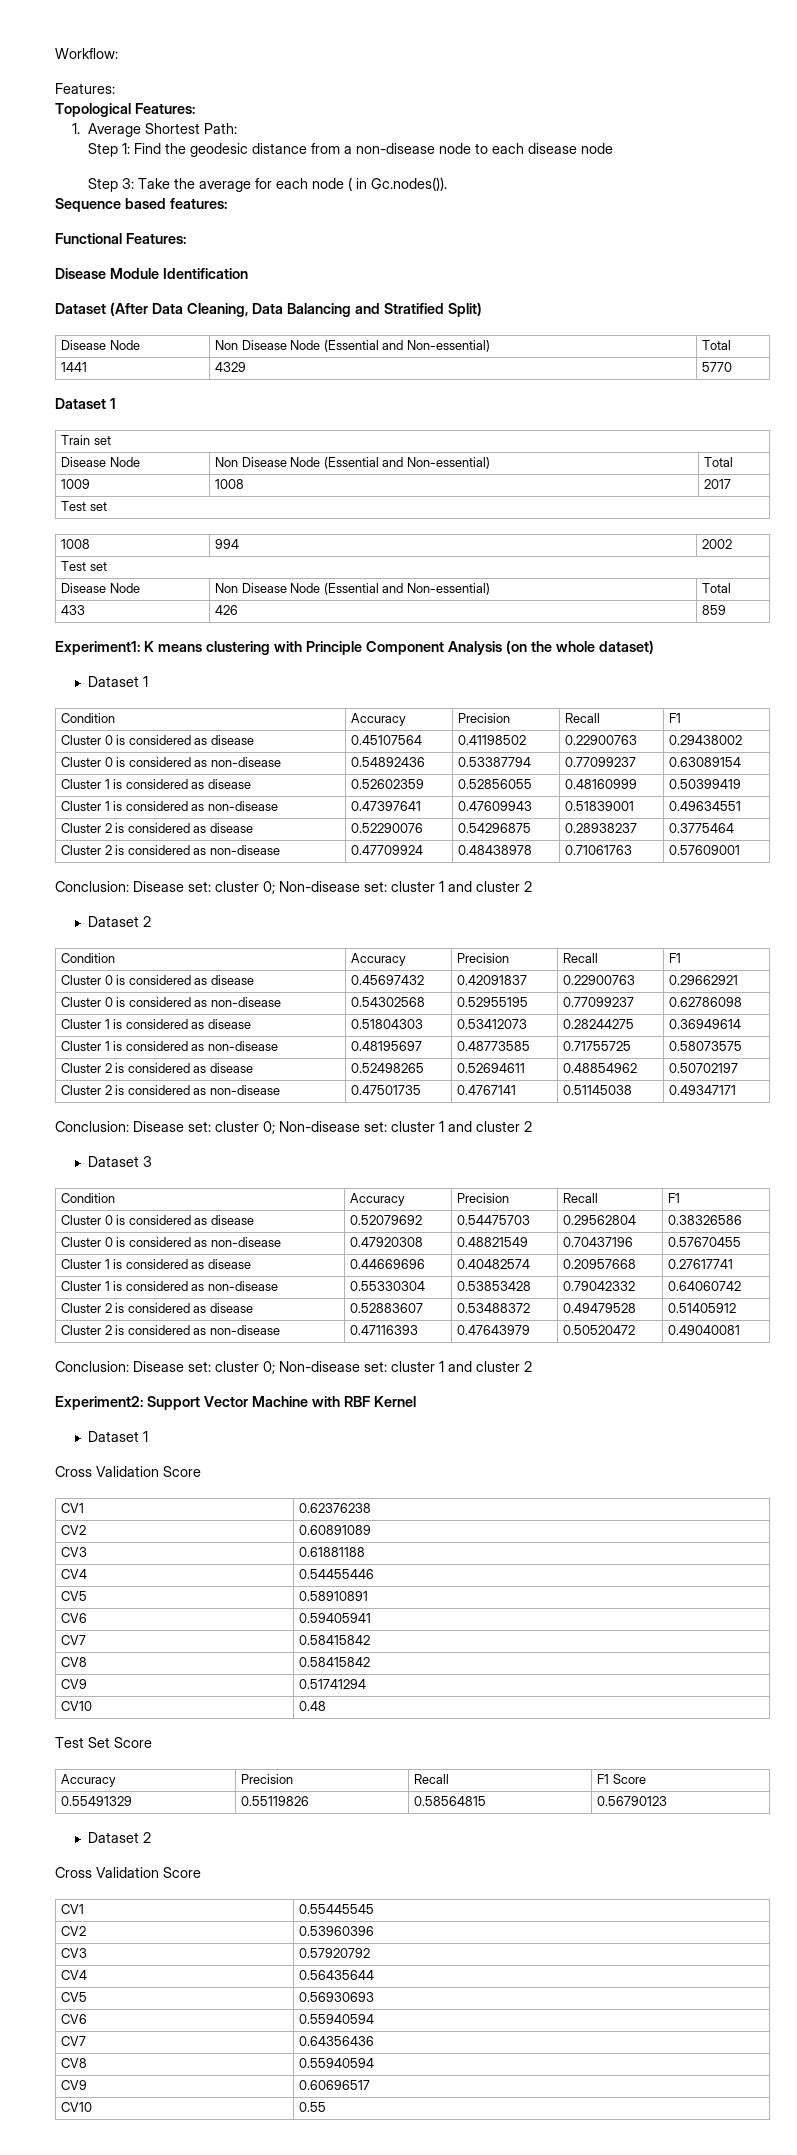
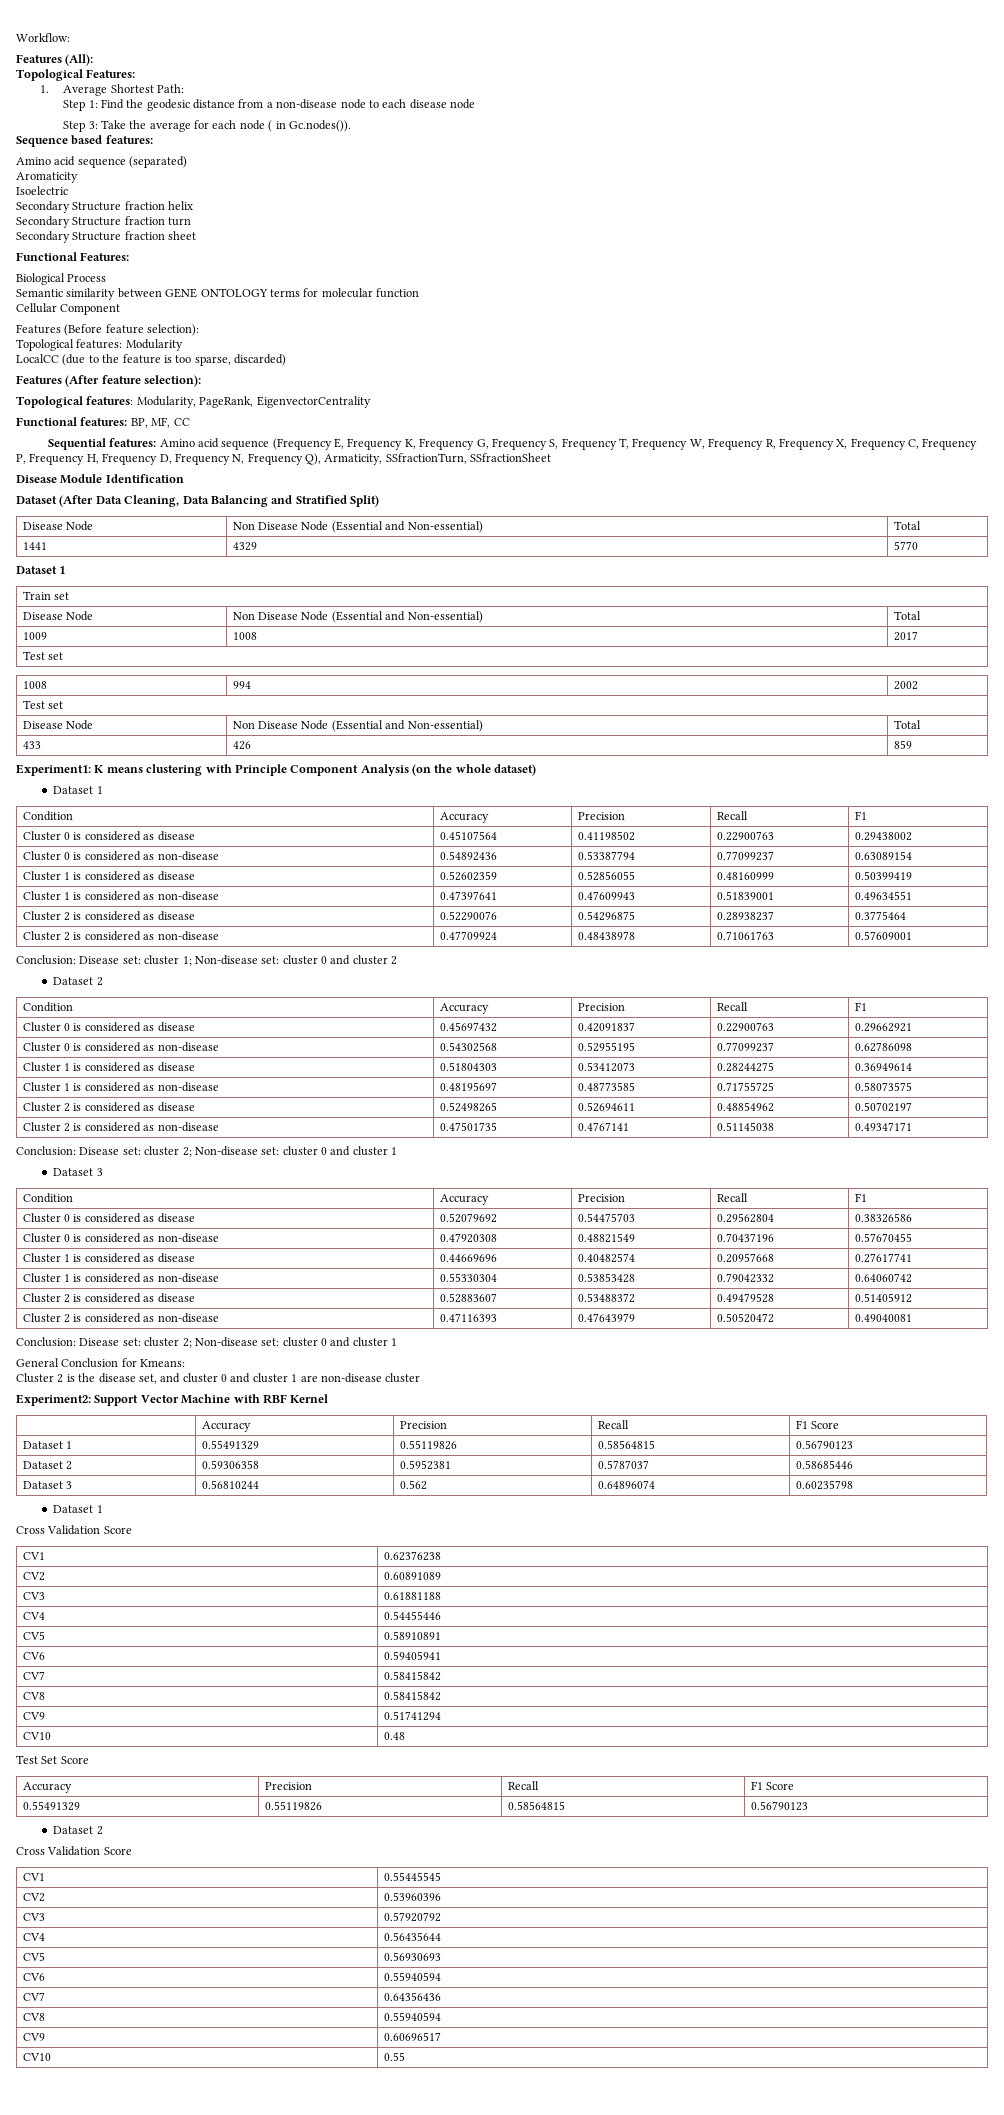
  Workflow:
- Features:
+ Features (All):
+ Amino acid sequence (separated)
+ Aromaticity
+ Isoelectric
+ Secondary Structure fraction helix
+ Secondary Structure fraction turn
+ Secondary Structure fraction sheet
  Functional Features:
+ Biological Process
+ Semantic similarity between GENE ONTOLOGY terms for molecular function
+ Cellular Component
+ Features (Before feature selection):
+ Topological features: Modularity
+ LocalCC (due to the feature is too sparse, discarded)
+ Features (After feature selection):
+ Topological features: Modularity, PageRank, EigenvectorCentrality
+ Functional features: BP, MF, CC
+ Sequential features: Amino acid sequence (Frequency E, Frequency K, Frequency G, Frequency S, Frequency T, Frequency W, Frequency R, Frequency X, Frequency C, Frequency P, Frequency H, Frequency D, Frequency N, Frequency Q), Armaticity, SSfractionTurn, SSfractionSheet
  Cluster 2 is considered as non-disease | 0.47709924 | 0.48438978 | 0.71061763 | 0.57609001
- Conclusion: Disease set: cluster 0; Non-disease set: cluster 1 and cluster 2
+ Conclusion: Disease set: cluster 1; Non-disease set: cluster 0 and cluster 2
  Cluster 2 is considered as non-disease | 0.47501735 | 0.4767141 | 0.51145038 | 0.49347171
- Conclusion: Disease set: cluster 0; Non-disease set: cluster 1 and cluster 2
+ Conclusion: Disease set: cluster 2; Non-disease set: cluster 0 and cluster 1
  Cluster 2 is considered as non-disease | 0.47116393 | 0.47643979 | 0.50520472 | 0.49040081
- Conclusion: Disease set: cluster 0; Non-disease set: cluster 1 and cluster 2
+ Conclusion: Disease set: cluster 2; Non-disease set: cluster 0 and cluster 1
+ General Conclusion for Kmeans:
+ Cluster 2 is the disease set, and cluster 0 and cluster 1 are non-disease cluster
+ | Accuracy | Precision | Recall | F1 Score
+ Dataset 1 | 0.55491329 | 0.55119826 | 0.58564815 | 0.56790123
+ Dataset 2 | 0.59306358 | 0.5952381 | 0.5787037 | 0.58685446
+ Dataset 3 | 0.56810244 | 0.562 | 0.64896074 | 0.60235798

